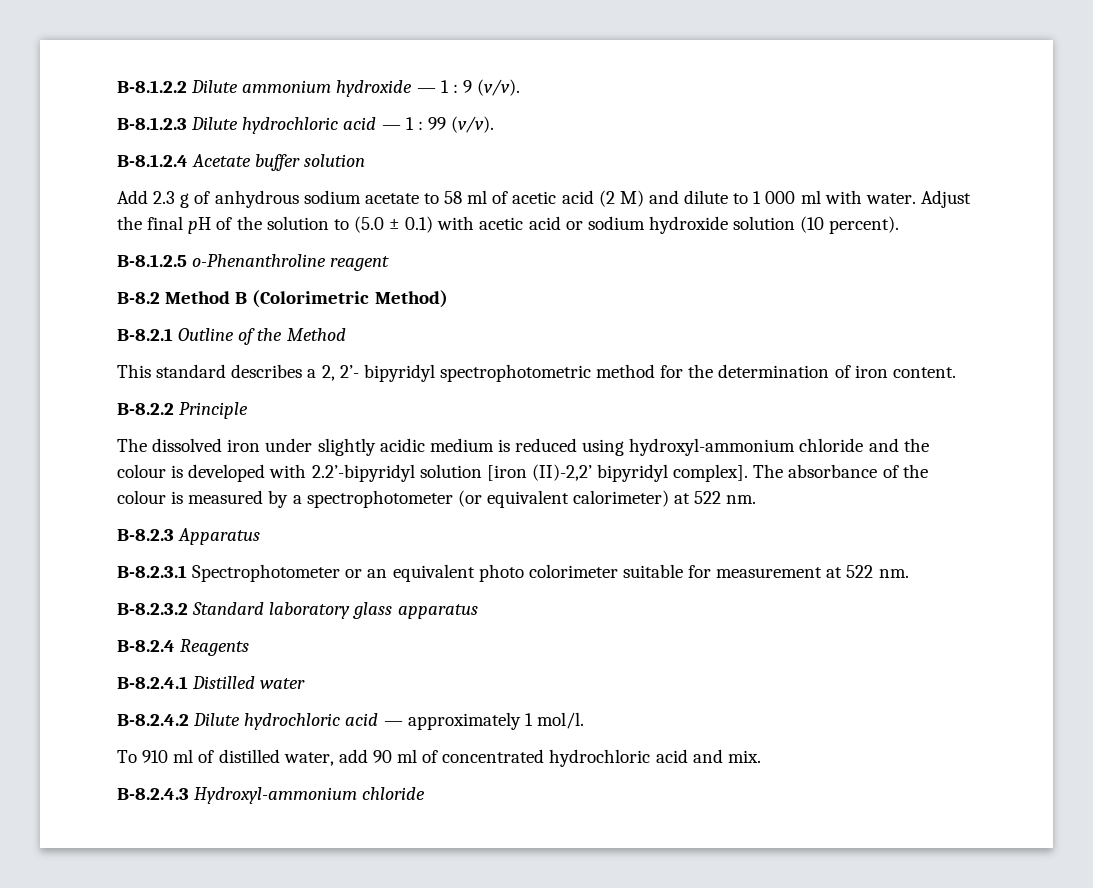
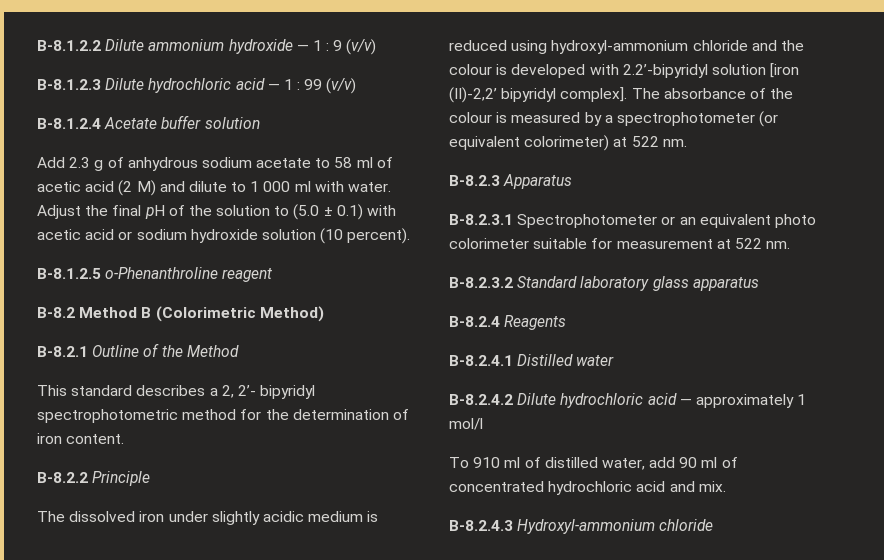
- B-8.1.2.2 Dilute ammonium hydroxide — 1 : 9 (v/v).
+ B-8.1.2.2 Dilute ammonium hydroxide — 1 : 9 (v/v)
- B-8.1.2.3 Dilute hydrochloric acid — 1 : 99 (v/v).
+ B-8.1.2.3 Dilute hydrochloric acid — 1 : 99 (v/v)
- The absorbance of the colour is measured by a spectrophotometer (or equivalent calorimeter) at 522 nm.
+ The absorbance of the colour is measured by a spectrophotometer (or equivalent colorimeter) at 522 nm.
- B-8.2.4.2 Dilute hydrochloric acid — approximately 1 mol/l.
+ B-8.2.4.2 Dilute hydrochloric acid — approximately 1 mol/l

